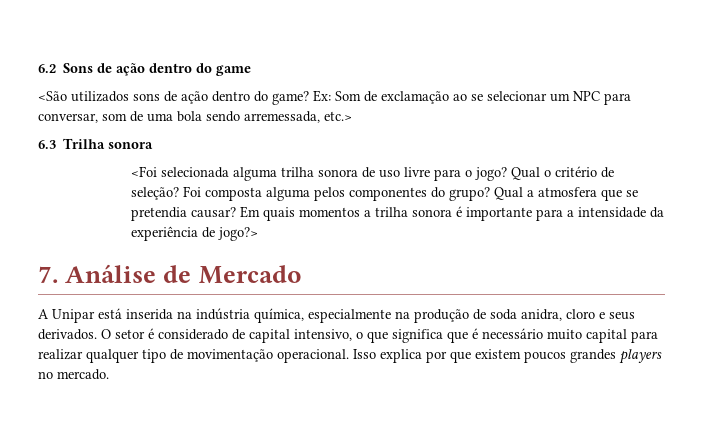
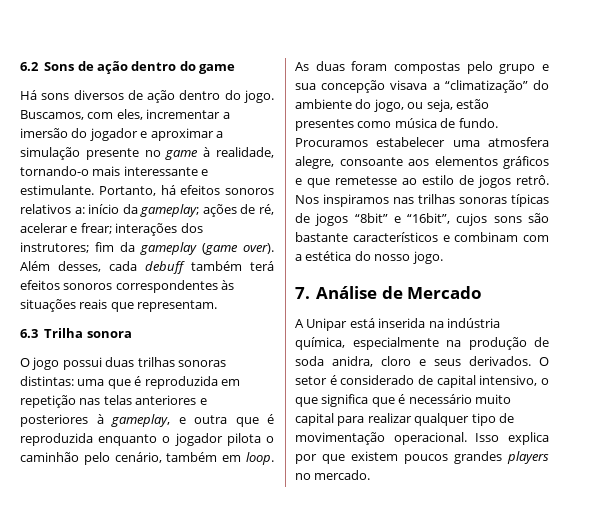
- <São utilizados sons de ação dentro do game? Ex: Som de exclamação ao se selecionar um NPC para conversar, som de uma bola sendo arremessada, etc.>
+ Há sons diversos de ação dentro do jogo. Buscamos, com eles, incrementar a imersão do jogador e aproximar a simulação presente no game à realidade, tornando-o mais interessante e estimulante. Portanto, há efeitos sonoros relativos a: início da gameplay; ações de ré, acelerar e frear; interações dos instrutores; fim da gameplay (game over). Além desses, cada debuff também terá efeitos sonoros correspondentes às situações reais que representam.
  6.3 Trilha sonora
- <Foi selecionada alguma trilha sonora de uso livre para o jogo? Qual o critério de seleção? Foi composta alguma pelos componentes do grupo? Qual a atmosfera que se pretendia causar? Em quais momentos a trilha sonora é importante para a intensidade da experiência de jogo?>
+ O jogo possui duas trilhas sonoras distintas: uma que é reproduzida em repetição nas telas anteriores e posteriores à gameplay, e outra que é reproduzida enquanto o jogador pilota o caminhão pelo cenário, também em loop. As duas foram compostas pelo grupo e sua concepção visava a “climatização” do ambiente do jogo, ou seja, estão presentes como música de fundo. Procuramos estabelecer uma atmosfera alegre, consoante aos elementos gráficos e que remetesse ao estilo de jogos retrô. Nos inspiramos nas trilhas sonoras típicas de jogos “8bit” e “16bit”, cujos sons são bastante característicos e combinam com a estética do nosso jogo.

